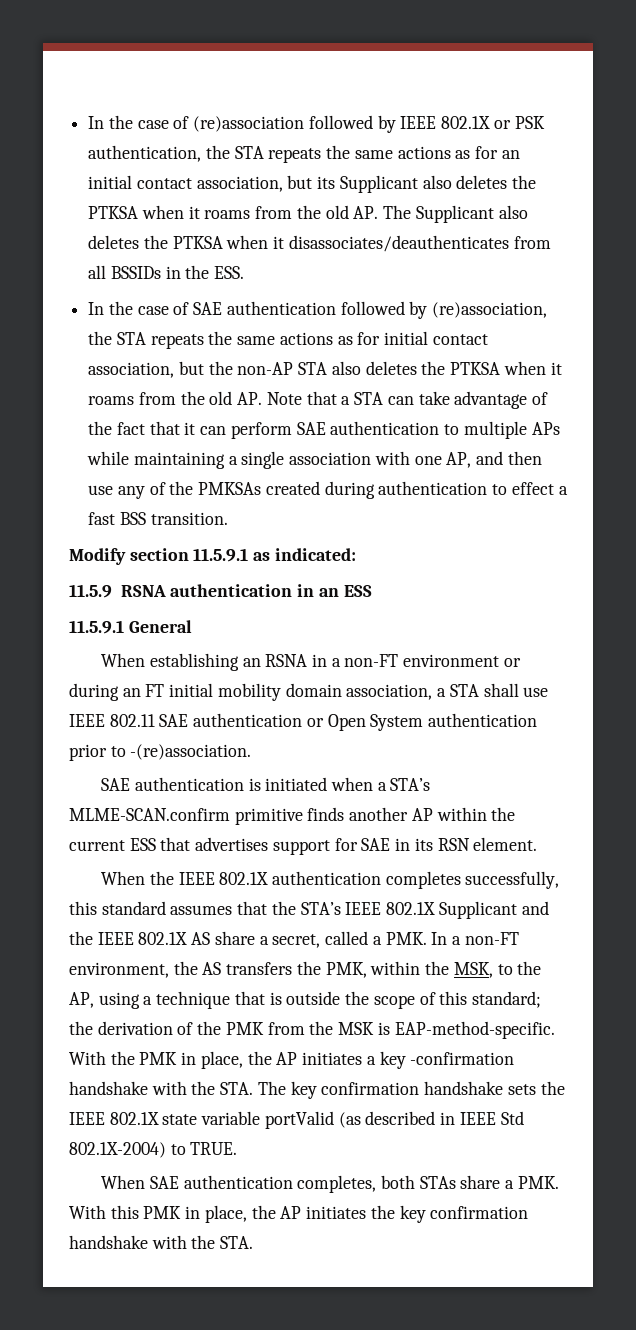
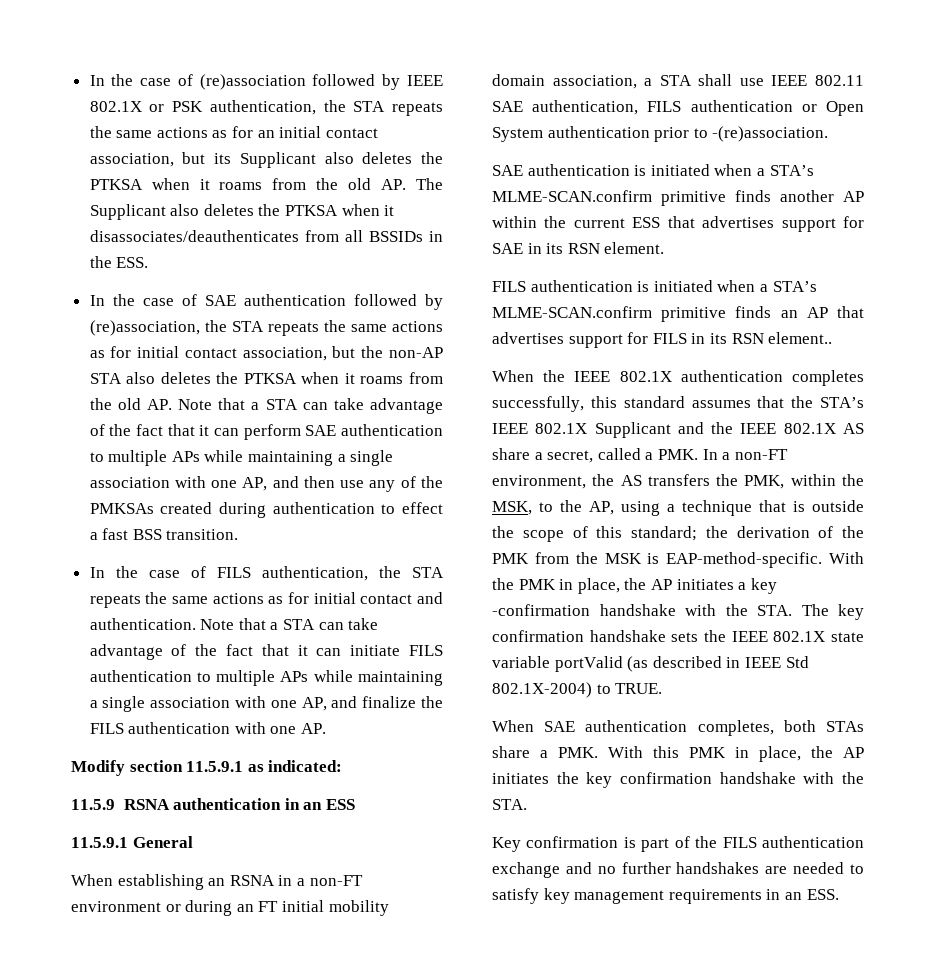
+ In the case of FILS authentication, the STA repeats the same actions as for initial contact and authentication. Note that a STA can take advantage of the fact that it can initiate FILS authentication to multiple APs while maintaining a single association with one AP, and finalize the FILS authentication with one AP.
- When establishing an RSNA in a non-FT environment or during an FT initial mobility domain association, a STA shall use IEEE 802.11 SAE authentication or Open System authentication prior to -(re)association.
+ When establishing an RSNA in a non-FT environment or during an FT initial mobility domain association, a STA shall use IEEE 802.11 SAE authentication, FILS authentication or Open System authentication prior to -(re)association.
+ FILS authentication is initiated when a STA’s MLME-SCAN.confirm primitive finds an AP that advertises support for FILS in its RSN element..
+ Key confirmation is part of the FILS authentication exchange and no further handshakes are needed to satisfy key management requirements in an ESS.

